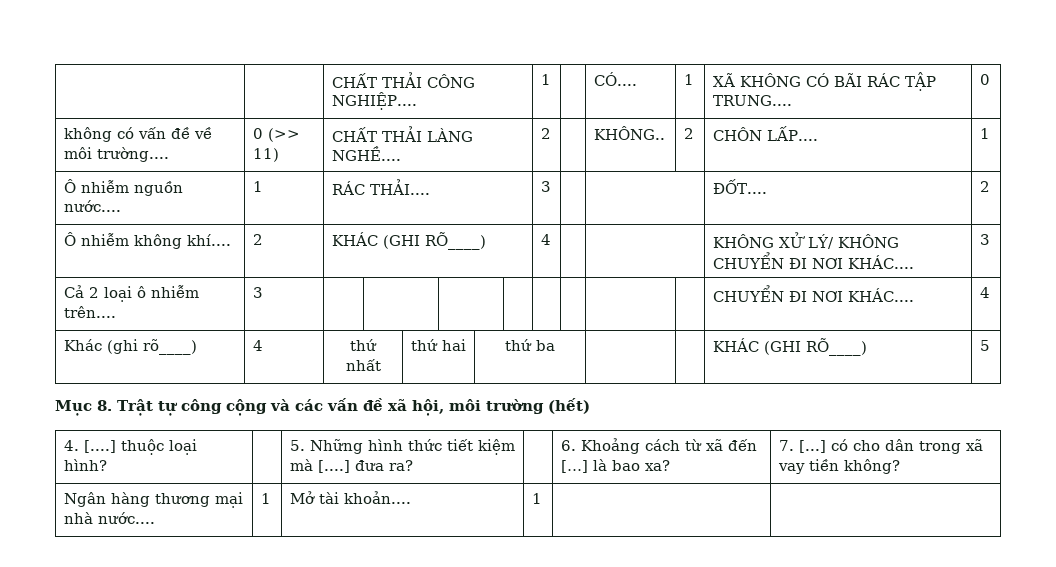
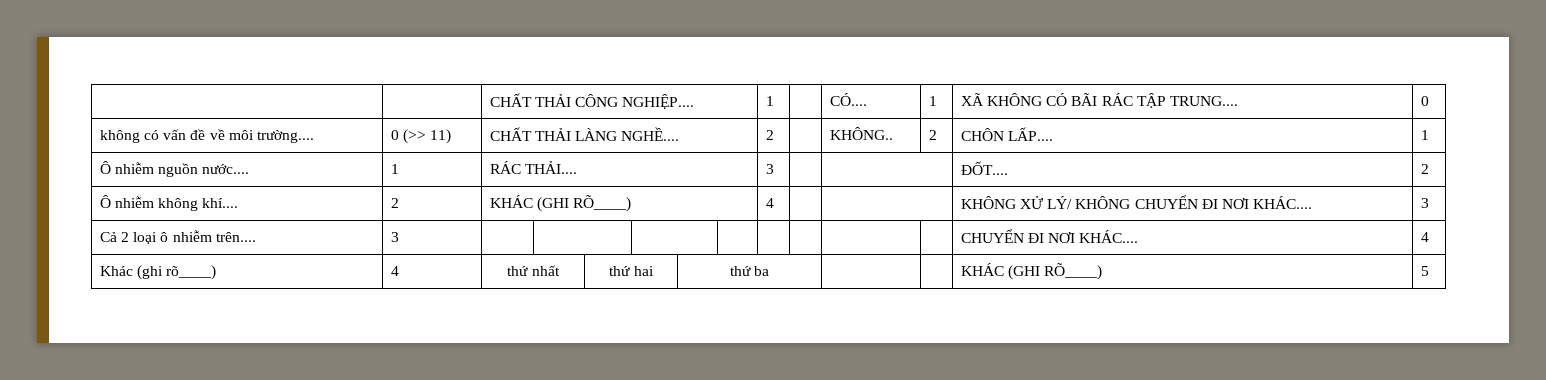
- Mục 8. Trật tự công cộng và các vấn đề xã hội, môi trường (hết)
- 4. [....] thuộc loại hình? | | 5. Những hình thức tiết kiệm mà [....] đưa ra? | | 6. Khoảng cách từ xã đến […] là bao xa? | 7. [...] có cho dân trong xã vay tiền không?
- Ngân hàng thương mại nhà nước.... | 1 | Mở tài khoản.... | 1 | |

